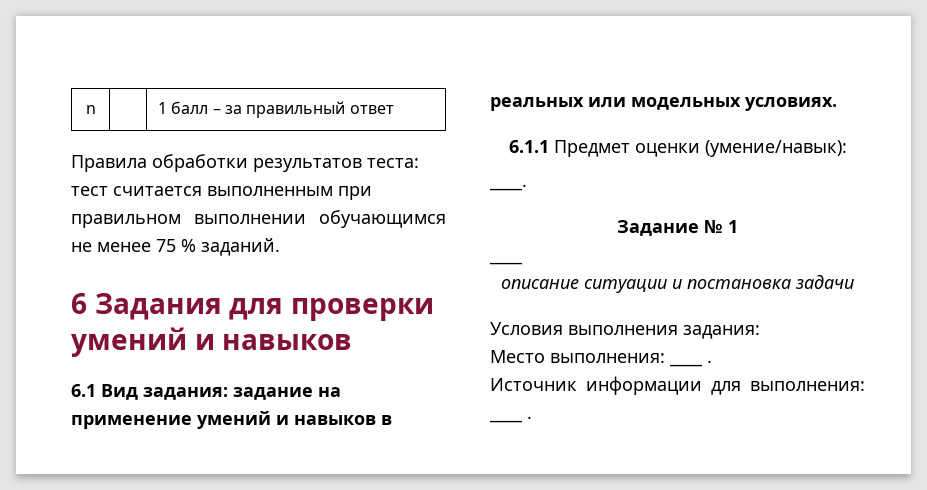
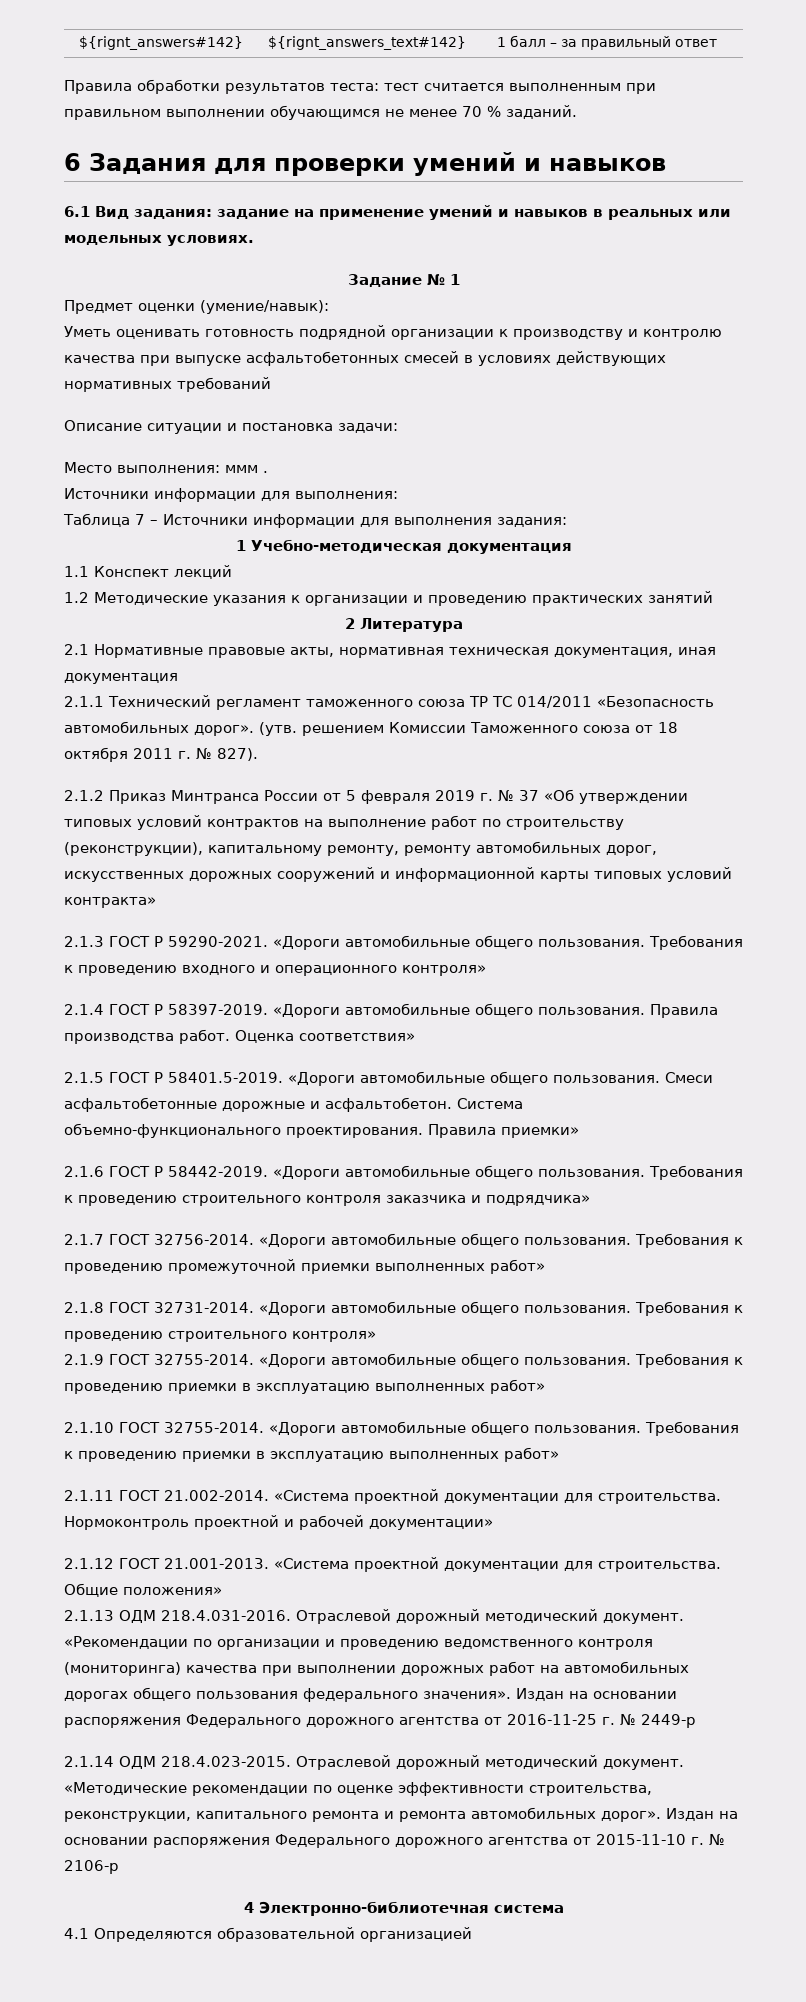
- n | | 1 балл – за правильный ответ
+ ${rignt_answers#142} | ${rignt_answers_text#142} | 1 балл – за правильный ответ
- Правила обработки результатов теста: тест считается выполненным при правильном выполнении обучающимся не менее 75 % заданий.
+ Правила обработки результатов теста: тест считается выполненным при правильном выполнении обучающимся не менее 70 % заданий.
- 6.1.1 Предмет оценки (умение/навык):
+ Задание № 1
+ Предмет оценки (умение/навык):
- ____.
- Задание № 1
- ____
- описание ситуации и постановка задачи
- Условия выполнения задания:
- Место выполнения: ____ .
- Источник информации для выполнения: ____ .
+ Уметь оценивать готовность подрядной организации к производству и контролю качества при выпуске асфальтобетонных смесей в условиях действующих нормативных требований
+ Описание ситуации и постановка задачи:
+ Место выполнения: ммм .
+ Источники информации для выполнения:
+ Таблица 7 – Источники информации для выполнения задания:
+ 1 Учебно-методическая документация
+ 1.1 Конспект лекций
+ 1.2 Методические указания к организации и проведению практических занятий
+ 2 Литература
+ 2.1 Нормативные правовые акты, нормативная техническая документация, иная документация
+ 2.1.1 Технический регламент таможенного союза ТР ТС 014/2011 «Безопасность автомобильных дорог». (утв. решением Комиссии Таможенного союза от 18 октября 2011 г. № 827).
+ 2.1.2 Приказ Минтранса России от 5 февраля 2019 г. № 37 «Об утверждении типовых условий контрактов на выполнение работ по строительству (реконструкции), капитальному ремонту, ремонту автомобильных дорог, искусственных дорожных сооружений и информационной карты типовых условий контракта»
+ 2.1.3 ГОСТ Р 59290-2021. «Дороги автомобильные общего пользования. Требования к проведению входного и операционного контроля»
+ 2.1.4 ГОСТ Р 58397-2019. «Дороги автомобильные общего пользования. Правила производства работ. Оценка соответствия»
+ 2.1.5 ГОСТ Р 58401.5-2019. «Дороги автомобильные общего пользования. Смеси асфальтобетонные дорожные и асфальтобетон. Система объемно-функционального проектирования. Правила приемки»
+ 2.1.6 ГОСТ Р 58442-2019. «Дороги автомобильные общего пользования. Требования к проведению строительного контроля заказчика и подрядчика»
+ 2.1.7 ГОСТ 32756-2014. «Дороги автомобильные общего пользования. Требования к проведению промежуточной приемки выполненных работ»
+ 2.1.8 ГОСТ 32731-2014. «Дороги автомобильные общего пользования. Требования к проведению строительного контроля»
+ 2.1.9 ГОСТ 32755-2014. «Дороги автомобильные общего пользования. Требования к проведению приемки в эксплуатацию выполненных работ»
+ 2.1.10 ГОСТ 32755-2014. «Дороги автомобильные общего пользования. Требования к проведению приемки в эксплуатацию выполненных работ»
+ 2.1.11 ГОСТ 21.002-2014. «Система проектной документации для строительства. Нормоконтроль проектной и рабочей документации»
+ 2.1.12 ГОСТ 21.001-2013. «Система проектной документации для строительства. Общие положения»
+ 2.1.13 ОДМ 218.4.031-2016. Отраслевой дорожный методический документ. «Рекомендации по организации и проведению ведомственного контроля (мониторинга) качества при выполнении дорожных работ на автомобильных дорогах общего пользования федерального значения». Издан на основании распоряжения Федерального дорожного агентства от 2016-11-25 г. № 2449-р
+ 2.1.14 ОДМ 218.4.023-2015. Отраслевой дорожный методический документ. «Методические рекомендации по оценке эффективности строительства, реконструкции, капитального ремонта и ремонта автомобильных дорог». Издан на основании распоряжения Федерального дорожного агентства от 2015-11-10 г. № 2106-р
+ 4 Электронно-библиотечная система
+ 4.1 Определяются образовательной организацией

